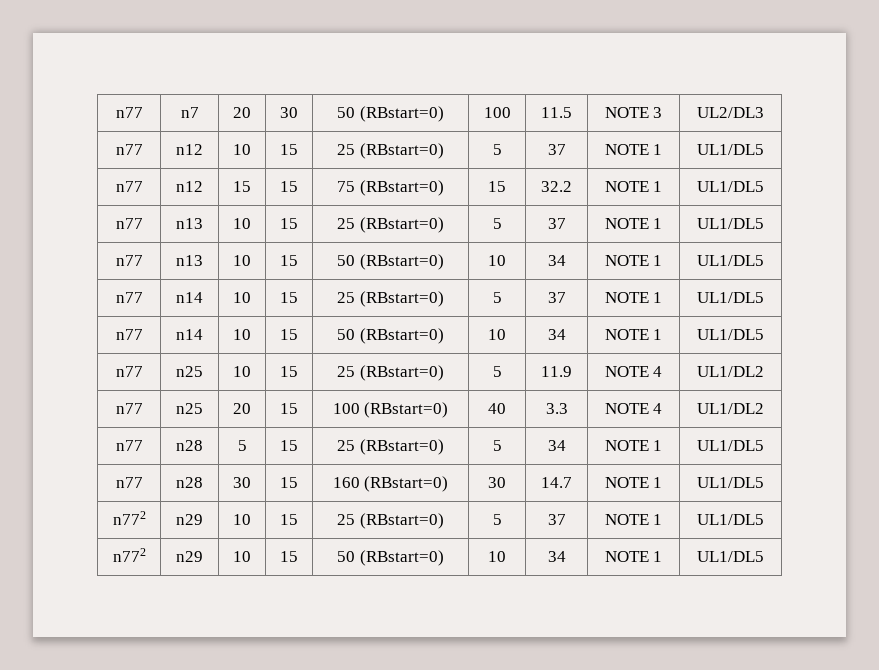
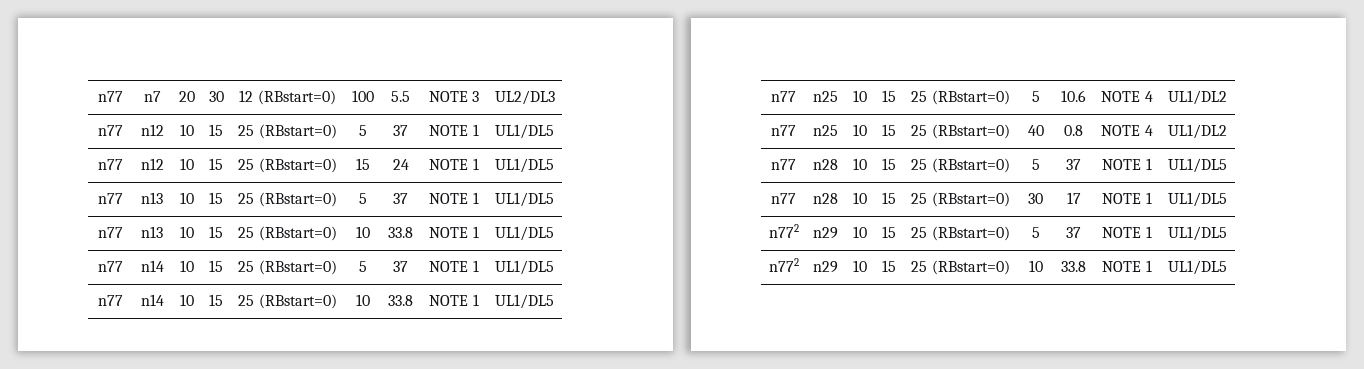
- n77 | n7 | 20 | 30 | 50 (RBstart=0) | 100 | 11.5 | NOTE 3 | UL2/DL3
+ n77 | n7 | 20 | 30 | 12 (RBstart=0) | 100 | 5.5 | NOTE 3 | UL2/DL3
- n77 | n12 | 15 | 15 | 75 (RBstart=0) | 15 | 32.2 | NOTE 1 | UL1/DL5
+ n77 | n12 | 10 | 15 | 25 (RBstart=0) | 15 | 24 | NOTE 1 | UL1/DL5
- n77 | n13 | 10 | 15 | 50 (RBstart=0) | 10 | 34 | NOTE 1 | UL1/DL5
+ n77 | n13 | 10 | 15 | 25 (RBstart=0) | 10 | 33.8 | NOTE 1 | UL1/DL5
- n77 | n14 | 10 | 15 | 50 (RBstart=0) | 10 | 34 | NOTE 1 | UL1/DL5
+ n77 | n14 | 10 | 15 | 25 (RBstart=0) | 10 | 33.8 | NOTE 1 | UL1/DL5
- n77 | n25 | 10 | 15 | 25 (RBstart=0) | 5 | 11.9 | NOTE 4 | UL1/DL2
+ n77 | n25 | 10 | 15 | 25 (RBstart=0) | 5 | 10.6 | NOTE 4 | UL1/DL2
- n77 | n25 | 20 | 15 | 100 (RBstart=0) | 40 | 3.3 | NOTE 4 | UL1/DL2
+ n77 | n25 | 10 | 15 | 25 (RBstart=0) | 40 | 0.8 | NOTE 4 | UL1/DL2
- n77 | n28 | 5 | 15 | 25 (RBstart=0) | 5 | 34 | NOTE 1 | UL1/DL5
+ n77 | n28 | 10 | 15 | 25 (RBstart=0) | 5 | 37 | NOTE 1 | UL1/DL5
- n77 | n28 | 30 | 15 | 160 (RBstart=0) | 30 | 14.7 | NOTE 1 | UL1/DL5
+ n77 | n28 | 10 | 15 | 25 (RBstart=0) | 30 | 17 | NOTE 1 | UL1/DL5
- n772 | n29 | 10 | 15 | 50 (RBstart=0) | 10 | 34 | NOTE 1 | UL1/DL5
+ n772 | n29 | 10 | 15 | 25 (RBstart=0) | 10 | 33.8 | NOTE 1 | UL1/DL5

